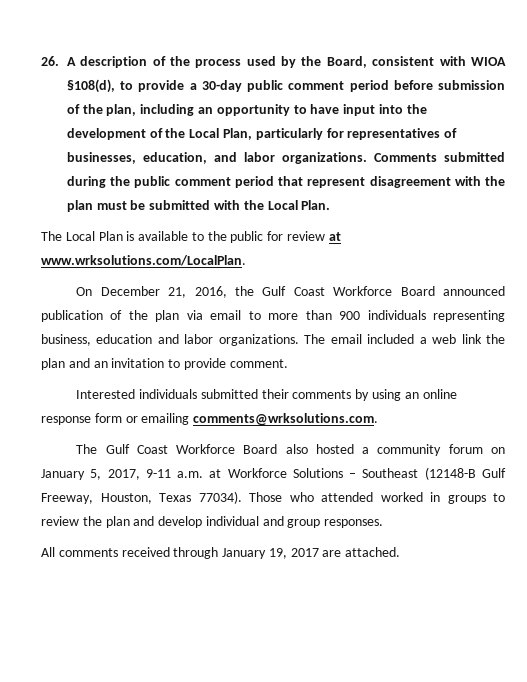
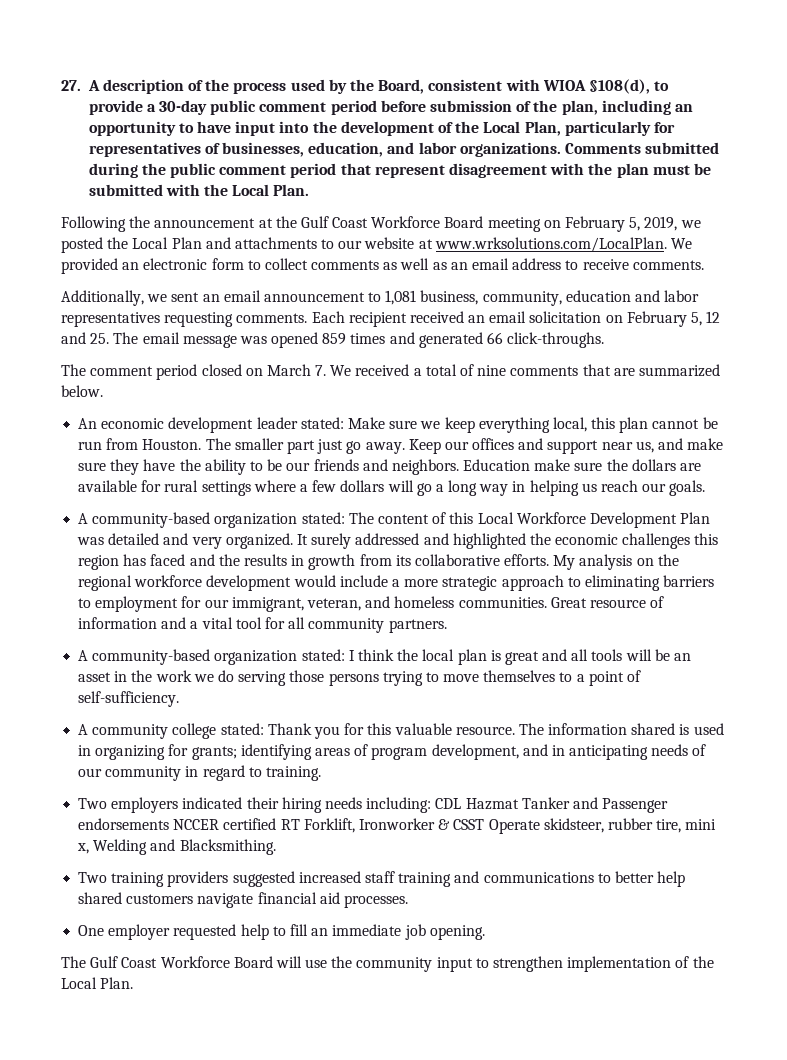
- 26. A description of the process used by the Board, consistent with WIOA §108(d), to provide a 30-day public comment period before submission of the plan, including an opportunity to have input into the development of the Local Plan, particularly for representatives of businesses, education, and labor organizations.
+ 27. A description of the process used by the Board, consistent with WIOA §108(d), to provide a 30-day public comment period before submission of the plan, including an opportunity to have input into the development of the Local Plan, particularly for representatives of businesses, education, and labor organizations.
- The Local Plan is available to the public for review at www.wrksolutions.com/LocalPlan.
- On December 21, 2016, the Gulf Coast Workforce Board announced publication of the plan via email to more than 900 individuals representing business, education and labor organizations. The email included a web link the plan and an invitation to provide comment.
- Interested individuals submitted their comments by using an online response form or emailing comments@wrksolutions.com.
+ Following the announcement at the Gulf Coast Workforce Board meeting on February 5, 2019, we posted the Local Plan and attachments to our website at www.wrksolutions.com/LocalPlan. We provided an electronic form to collect comments as well as an email address to receive comments.
+ Additionally, we sent an email announcement to 1,081 business, community, education and labor representatives requesting comments. Each recipient received an email solicitation on February 5, 12 and 25. The email message was opened 859 times and generated 66 click-throughs.
+ The comment period closed on March 7. We received a total of nine comments that are summarized below.
+ An economic development leader stated: Make sure we keep everything local, this plan cannot be run from Houston. The smaller part just go away. Keep our offices and support near us, and make sure they have the ability to be our friends and neighbors. Education make sure the dollars are available for rural settings where a few dollars will go a long way in helping us reach our goals.
+ A community-based organization stated: The content of this Local Workforce Development Plan was detailed and very organized. It surely addressed and highlighted the economic challenges this region has faced and the results in growth from its collaborative efforts. My analysis on the regional workforce development would include a more strategic approach to eliminating barriers to employment for our immigrant, veteran, and homeless communities. Great resource of information and a vital tool for all community partners.
+ A community-based organization stated: I think the local plan is great and all tools will be an asset in the work we do serving those persons trying to move themselves to a point of self-sufficiency.
+ A community college stated: Thank you for this valuable resource. The information shared is used in organizing for grants; identifying areas of program development, and in anticipating needs of our community in regard to training.
+ Two employers indicated their hiring needs including: CDL Hazmat Tanker and Passenger endorsements NCCER certified RT Forklift, Ironworker & CSST Operate skidsteer, rubber tire, mini x, Welding and Blacksmithing.
+ Two training providers suggested increased staff training and communications to better help shared customers navigate financial aid processes.
+ One employer requested help to fill an immediate job opening.
- The Gulf Coast Workforce Board also hosted a community forum on January 5, 2017, 9-11 a.m. at Workforce Solutions – Southeast (12148-B Gulf Freeway, Houston, Texas 77034). Those who attended worked in groups to review the plan and develop individual and group responses.
- All comments received through January 19, 2017 are attached.
+ The Gulf Coast Workforce Board will use the community input to strengthen implementation of the Local Plan.

